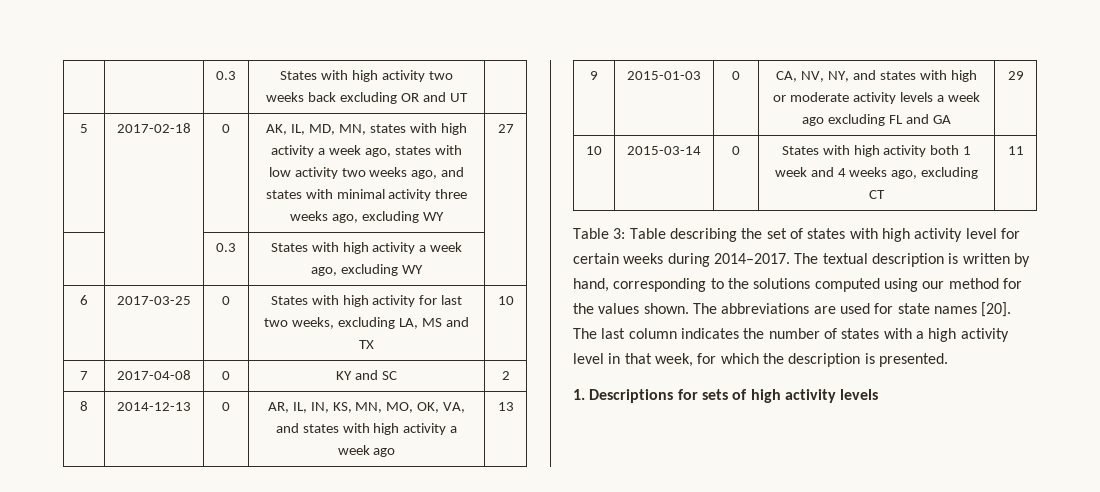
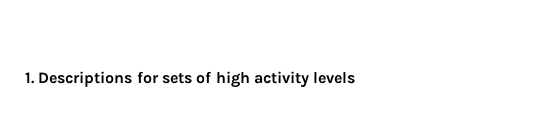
- | | 0.3 | States with high activity two weeks back excluding OR and UT |
- 5 | 2017-02-18 | 0 | AK, IL, MD, MN, states with high activity a week ago, states with low activity two weeks ago, and states with minimal activity three weeks ago, excluding WY | 27
- | | 0.3 | States with high activity a week ago, excluding WY |
- 6 | 2017-03-25 | 0 | States with high activity for last two weeks, excluding LA, MS and TX | 10
- 7 | 2017-04-08 | 0 | KY and SC | 2
- 8 | 2014-12-13 | 0 | AR, IL, IN, KS, MN, MO, OK, VA, and states with high activity a week ago | 13
- 9 | 2015-01-03 | 0 | CA, NV, NY, and states with high or moderate activity levels a week ago excluding FL and GA | 29
- 10 | 2015-03-14 | 0 | States with high activity both 1 week and 4 weeks ago, excluding CT | 11
- Table 3: Table describing the set of states with high activity level for certain weeks during 2014–2017. The textual description is written by hand, corresponding to the solutions computed using our method for the values shown. The abbreviations are used for state names [20]. The last column indicates the number of states with a high activity level in that week, for which the description is presented.

